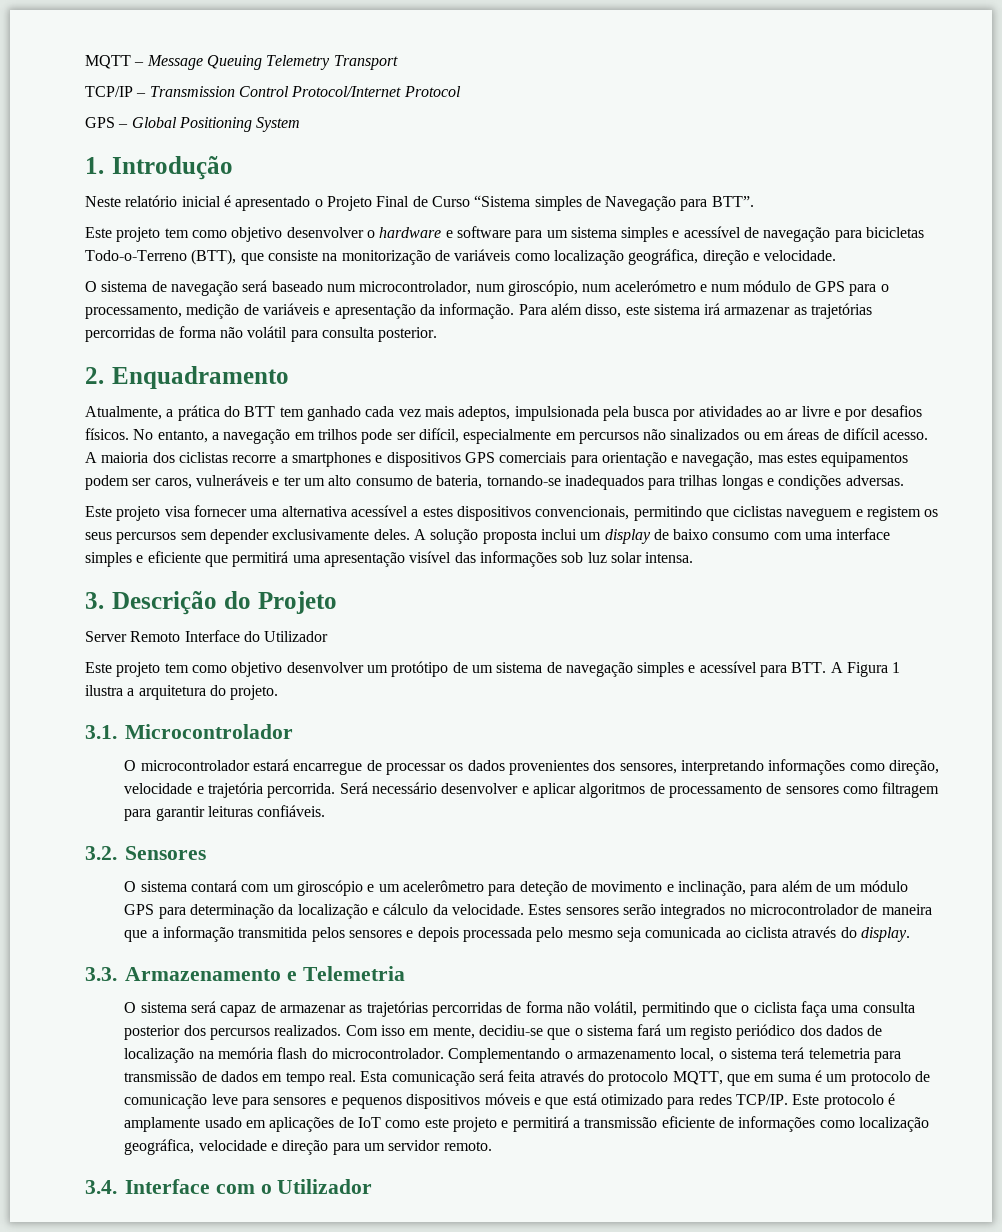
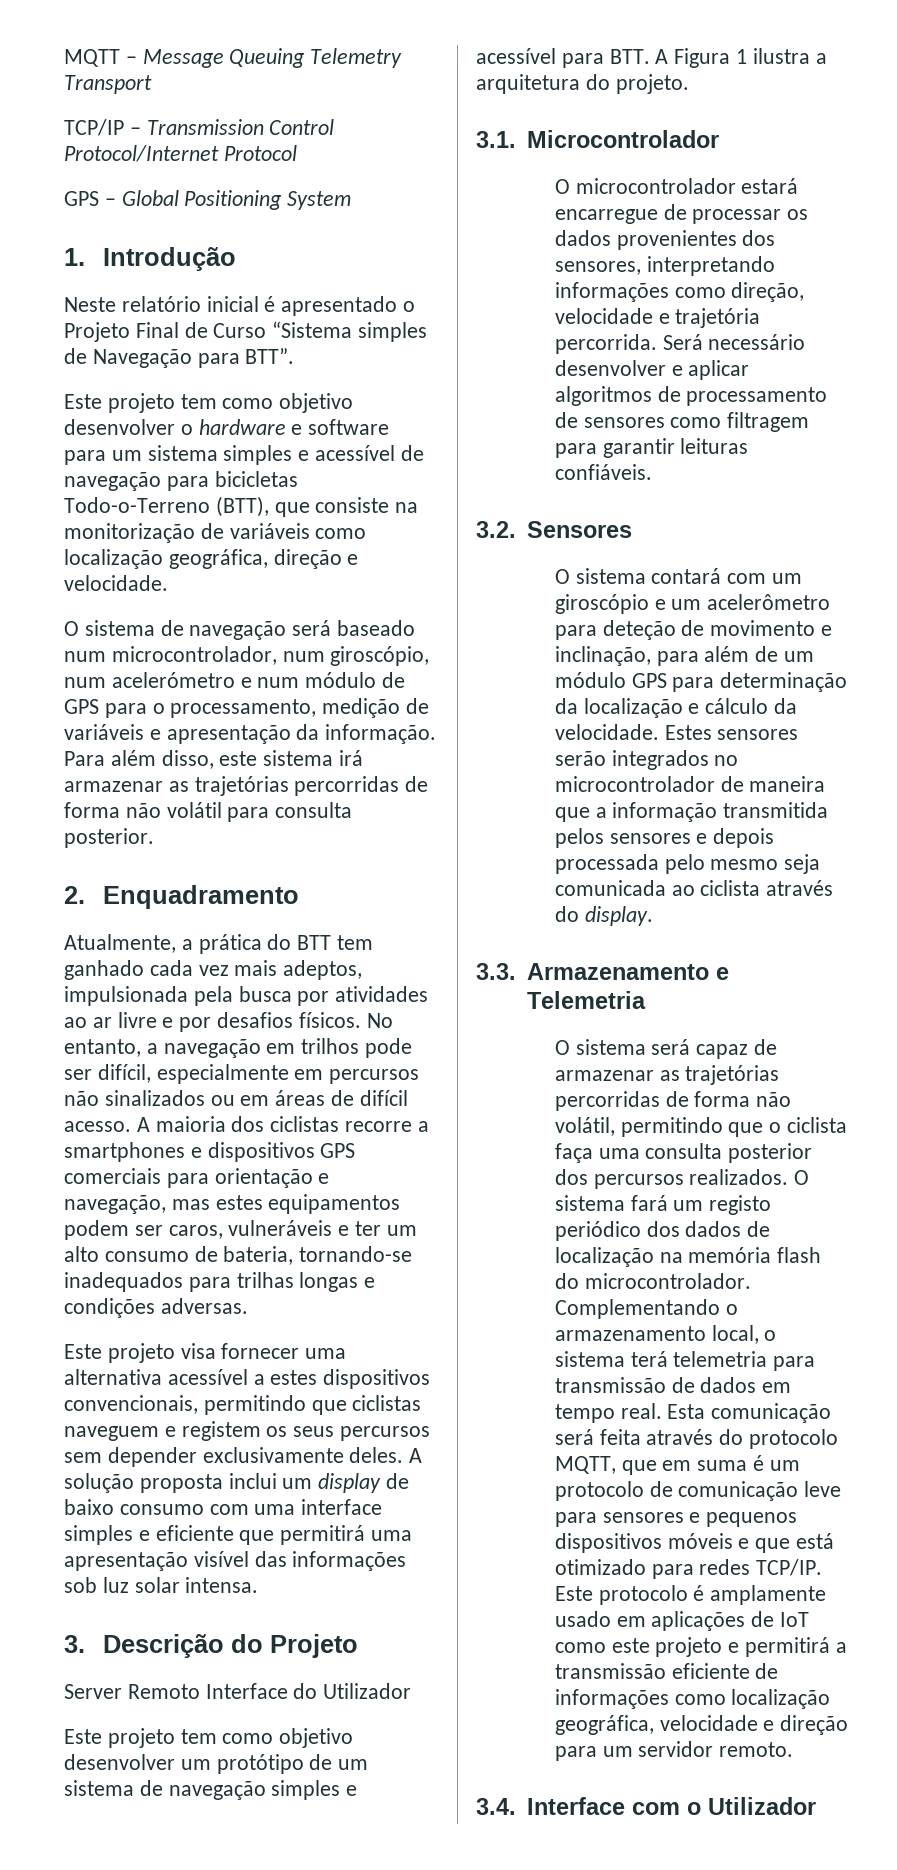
- Com isso em mente, decidiu-se que o sistema fará um registo periódico dos dados de localização na memória flash do microcontrolador.
+ O sistema fará um registo periódico dos dados de localização na memória flash do microcontrolador.

